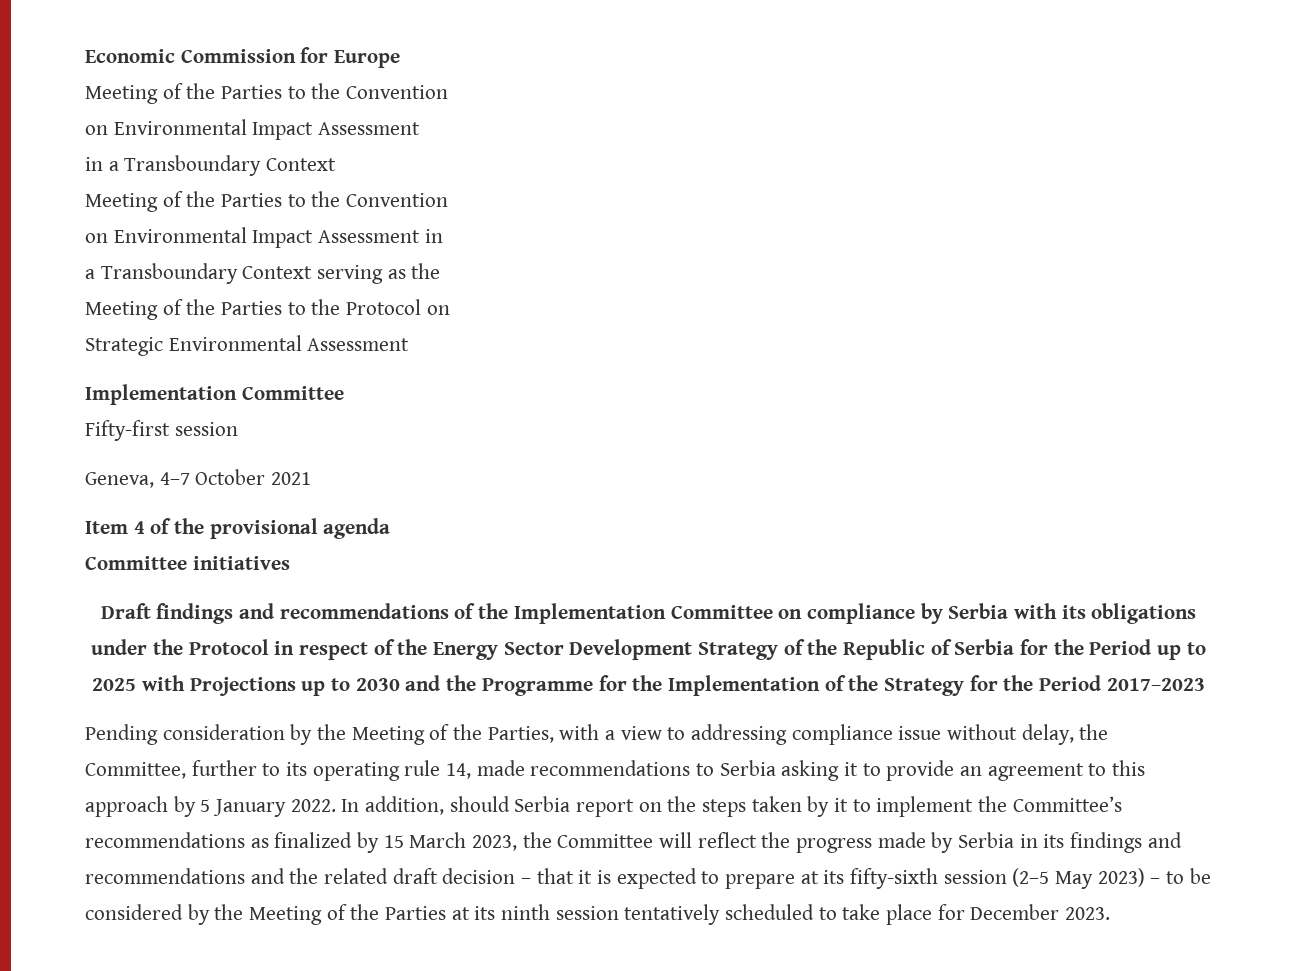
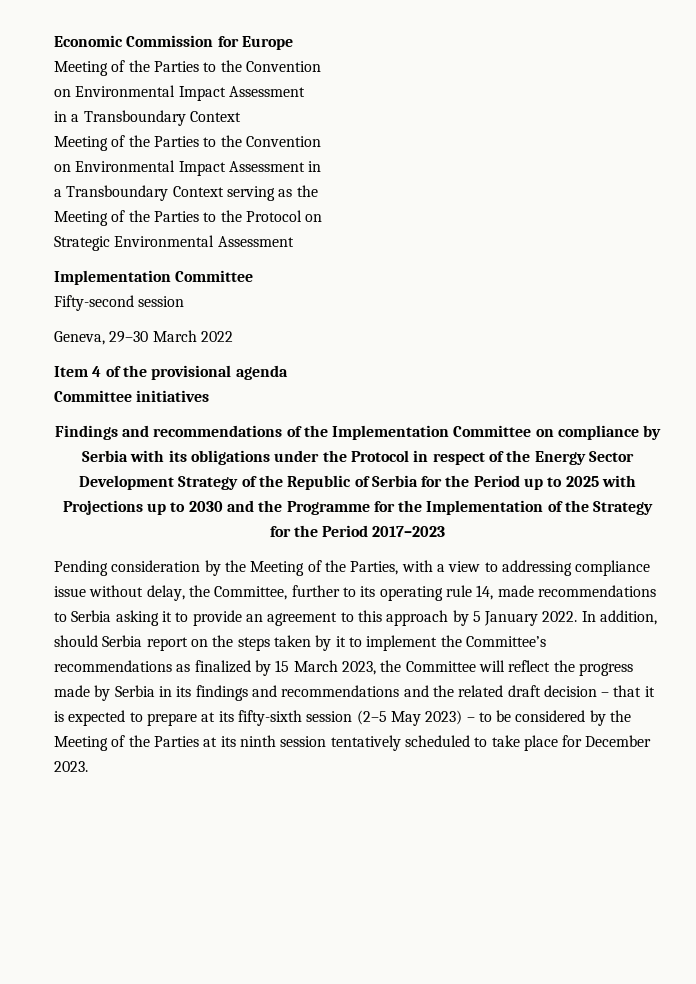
- Fifty-first session
+ Fifty-second session
- Geneva, 4–7 October 2021
+ Geneva, 29–30 March 2022
- Draft findings and recommendations of the Implementation Committee on compliance by Serbia with its obligations under the Protocol in respect of the Energy Sector Development Strategy of the Republic of Serbia for the Period up to 2025 with Projections up to 2030 and the Programme for the Implementation of the Strategy for the Period 2017–2023
+ Findings and recommendations of the Implementation Committee on compliance by Serbia with its obligations under the Protocol in respect of the Energy Sector Development Strategy of the Republic of Serbia for the Period up to 2025 with Projections up to 2030 and the Programme for the Implementation of the Strategy for the Period 2017–2023

